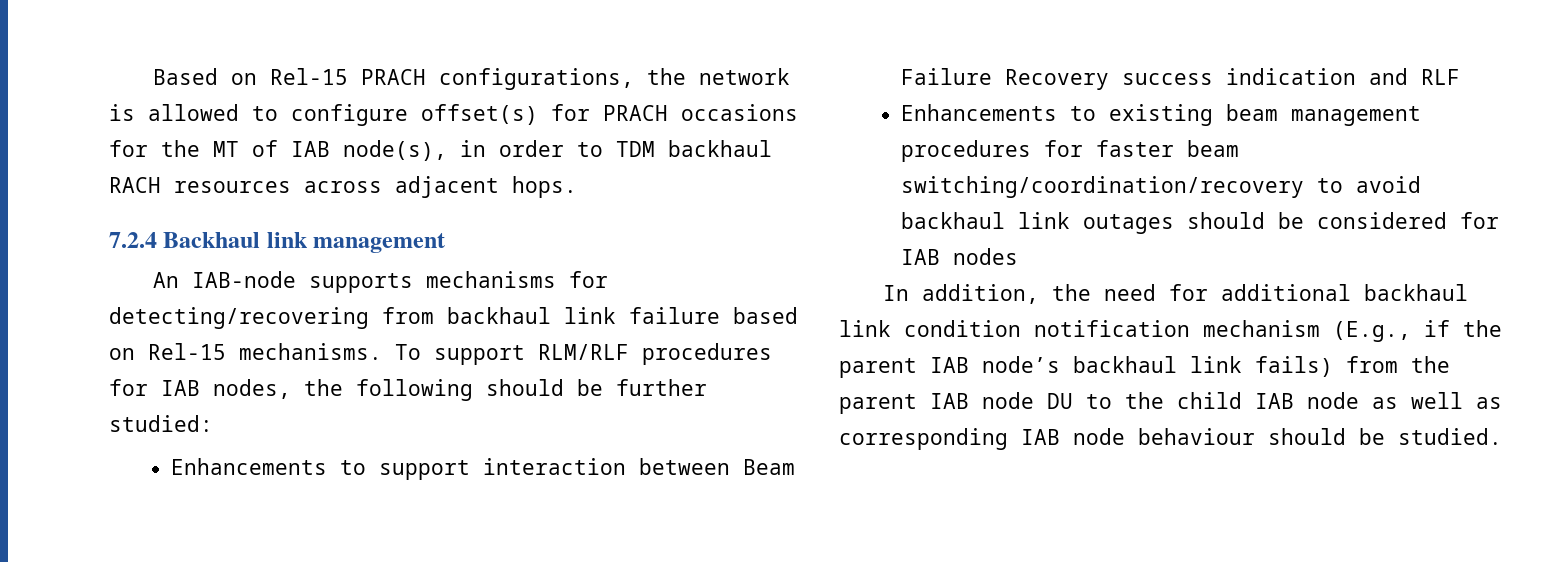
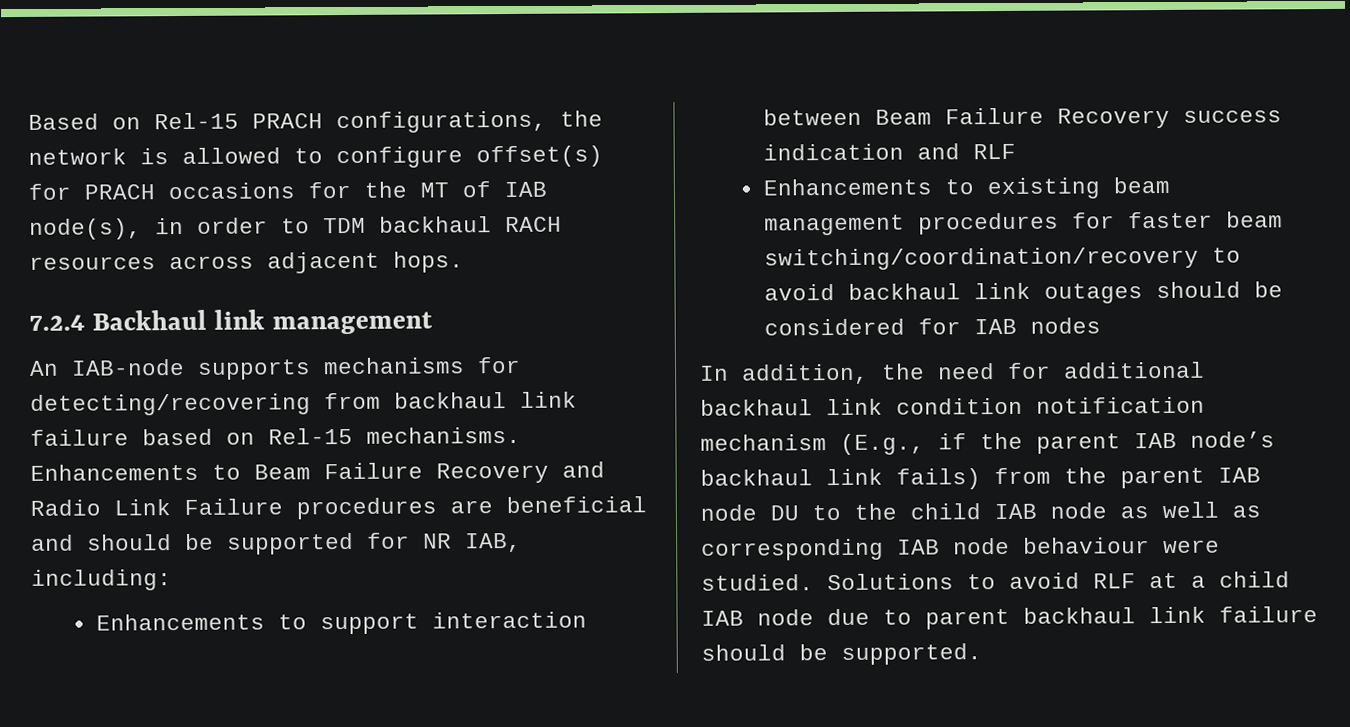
- To support RLM/RLF procedures for IAB nodes, the following should be further studied:
+ Enhancements to Beam Failure Recovery and Radio Link Failure procedures are beneficial and should be supported for NR IAB, including:
- In addition, the need for additional backhaul link condition notification mechanism (E.g., if the parent IAB node’s backhaul link fails) from the parent IAB node DU to the child IAB node as well as corresponding IAB node behaviour should be studied.
+ In addition, the need for additional backhaul link condition notification mechanism (E.g., if the parent IAB node’s backhaul link fails) from the parent IAB node DU to the child IAB node as well as corresponding IAB node behaviour were studied. Solutions to avoid RLF at a child IAB node due to parent backhaul link failure should be supported.

